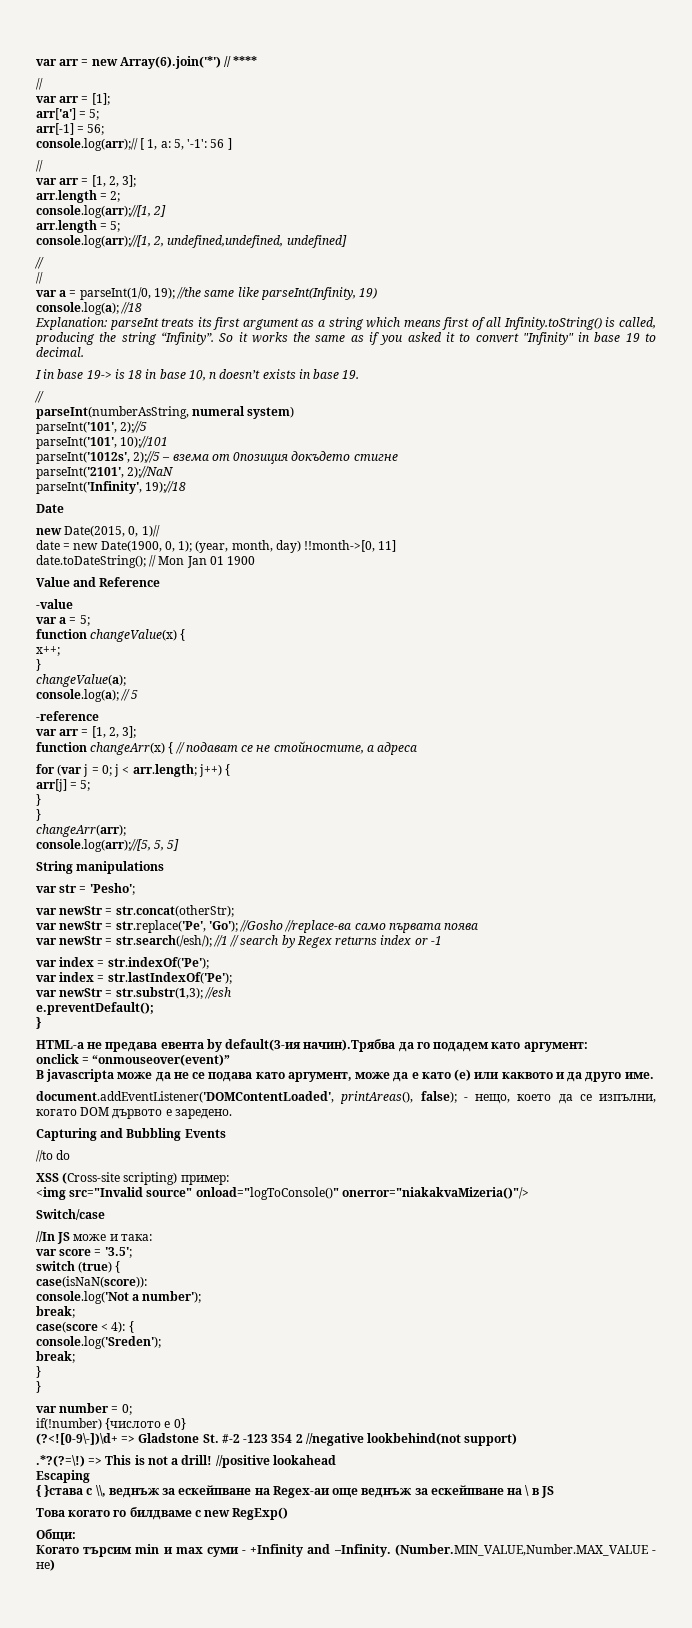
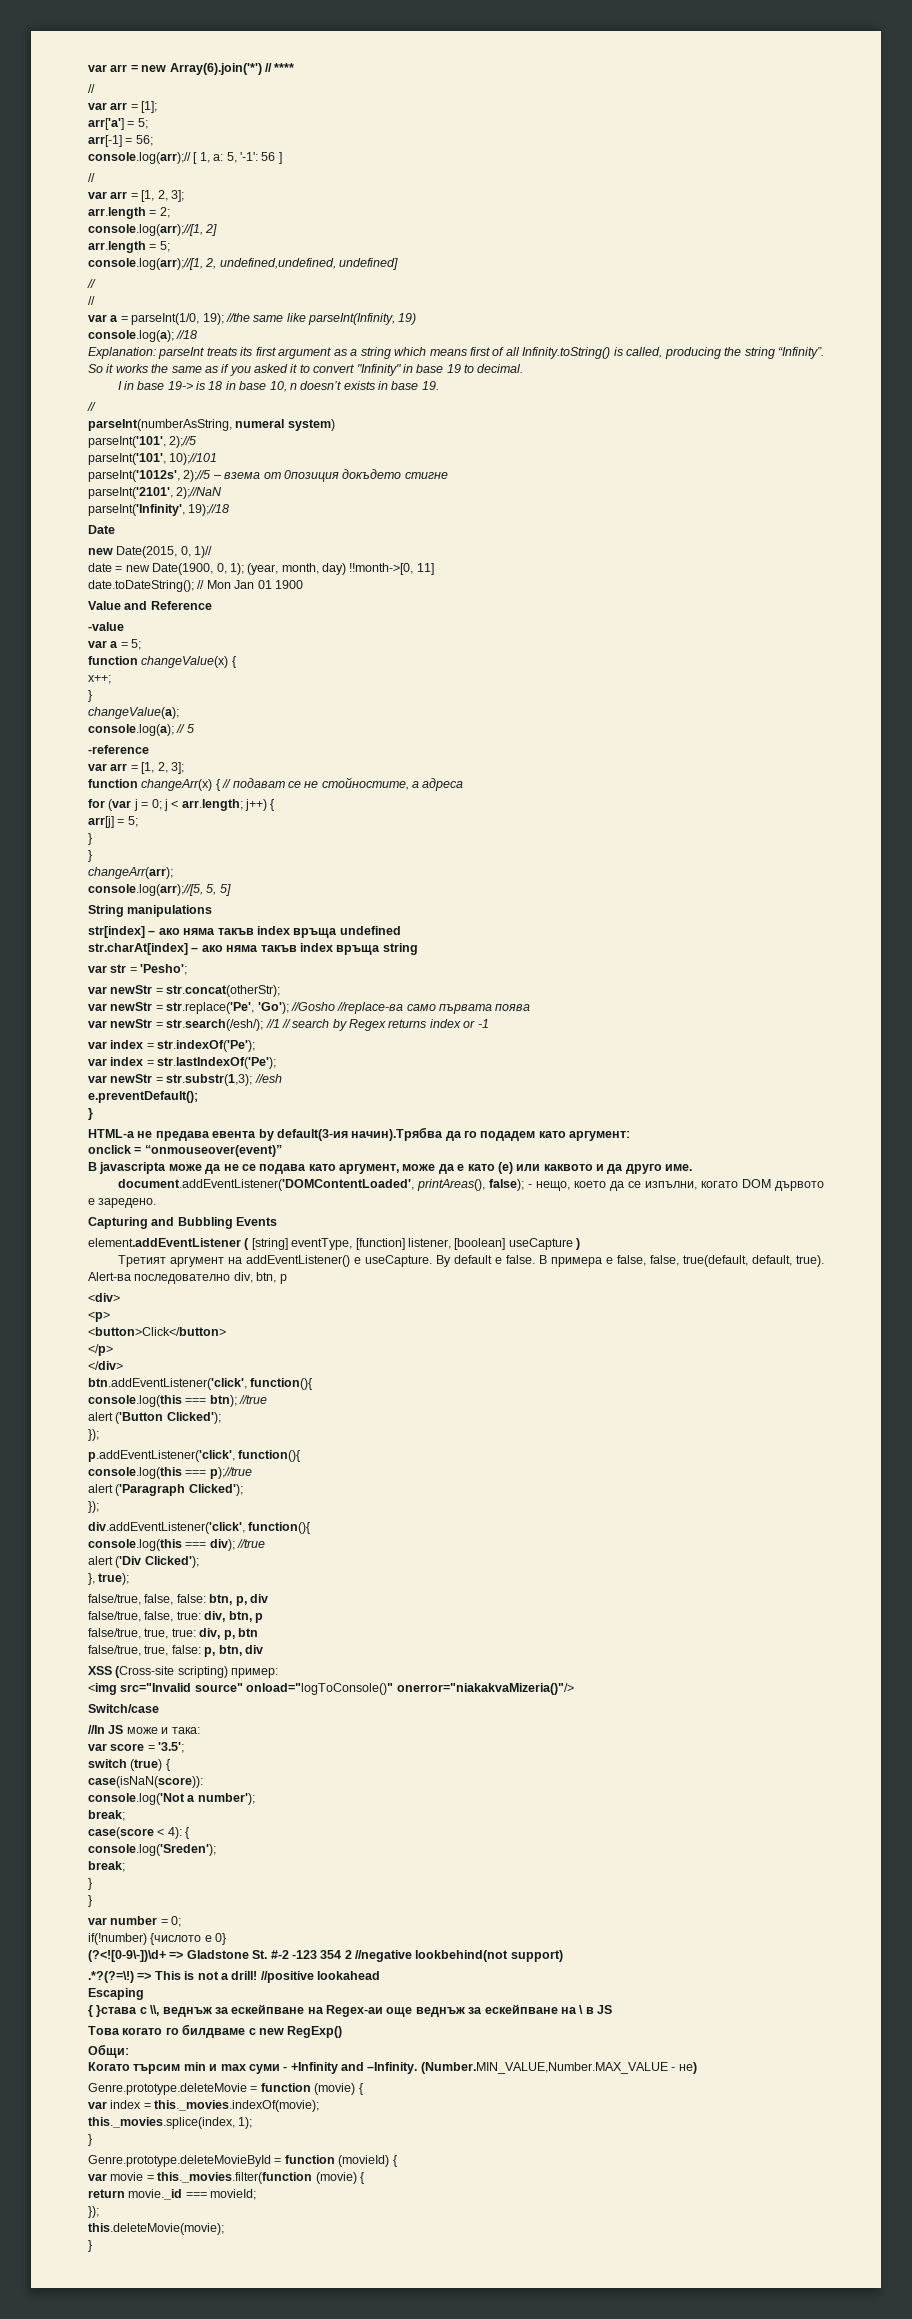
+ str[index] – ако няма такъв index връща undefined
+ str.charAt[index] – ако няма такъв index връща string
- //to do
+ element.addEventListener ( [string] eventType, [function] listener, [boolean] useCapture )
+ Третият аргумент на addEventListener() e useCapture. By default е false. В примера е false, false, true(default, default, true). Alert-ва последователно div, btn, p
+ <div>
+ <p>
+ <button>Click</button>
+ </p>
+ </div>
+ btn.addEventListener('click', function(){
+ console.log(this === btn); //true
+ alert ('Button Clicked');
+ });
+ p.addEventListener('click', function(){
+ console.log(this === p);//true
+ alert ('Paragraph Clicked');
+ });
+ div.addEventListener('click', function(){
+ console.log(this === div); //true
+ alert ('Div Clicked');
+ }, true);
+ false/true, false, false: btn, p, div
+ false/true, false, true: div, btn, p
+ false/true, true, true: div, p, btn
+ false/true, true, false: p, btn, div
+ Genre.prototype.deleteMovie = function (movie) {
+ var index = this._movies.indexOf(movie);
+ this._movies.splice(index, 1);
+ }
+ Genre.prototype.deleteMovieById = function (movieId) {
+ var movie = this._movies.filter(function (movie) {
+ return movie._id === movieId;
+ });
+ this.deleteMovie(movie);
+ }

